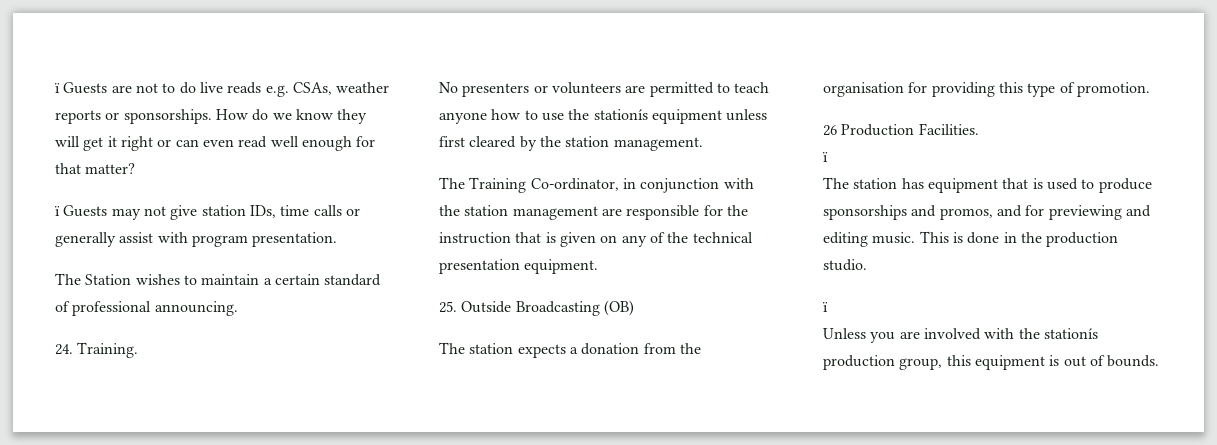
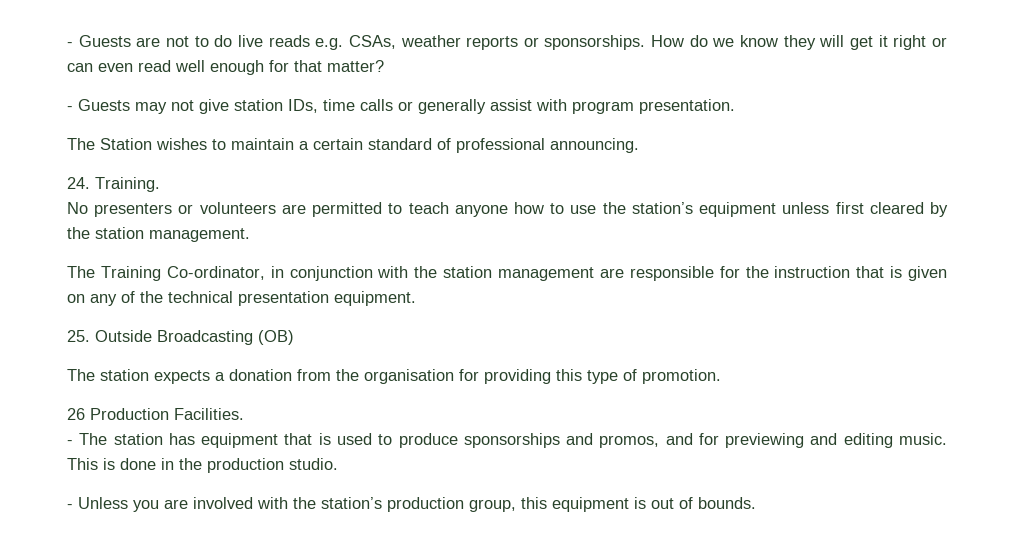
- ï Guests are not to do live reads e.g. CSAs, weather reports or sponsorships.
+ - Guests are not to do live reads e.g. CSAs, weather reports or sponsorships.
- ï Guests may not give station IDs, time calls or generally assist with program presentation.
+ - Guests may not give station IDs, time calls or generally assist with program presentation.
- No presenters or volunteers are permitted to teach anyone how to use the stationís equipment unless first cleared by the station management.
+ No presenters or volunteers are permitted to teach anyone how to use the station’s equipment unless first cleared by the station management.
  26 Production Facilities.
- ï
- The station has equipment that is used to produce sponsorships and promos, and for previewing and editing music.
+ - The station has equipment that is used to produce sponsorships and promos, and for previewing and editing music.
  This is done in the production studio.
- ï
- Unless you are involved with the stationís production group, this equipment is out of bounds.
+ - Unless you are involved with the station’s production group, this equipment is out of bounds.

